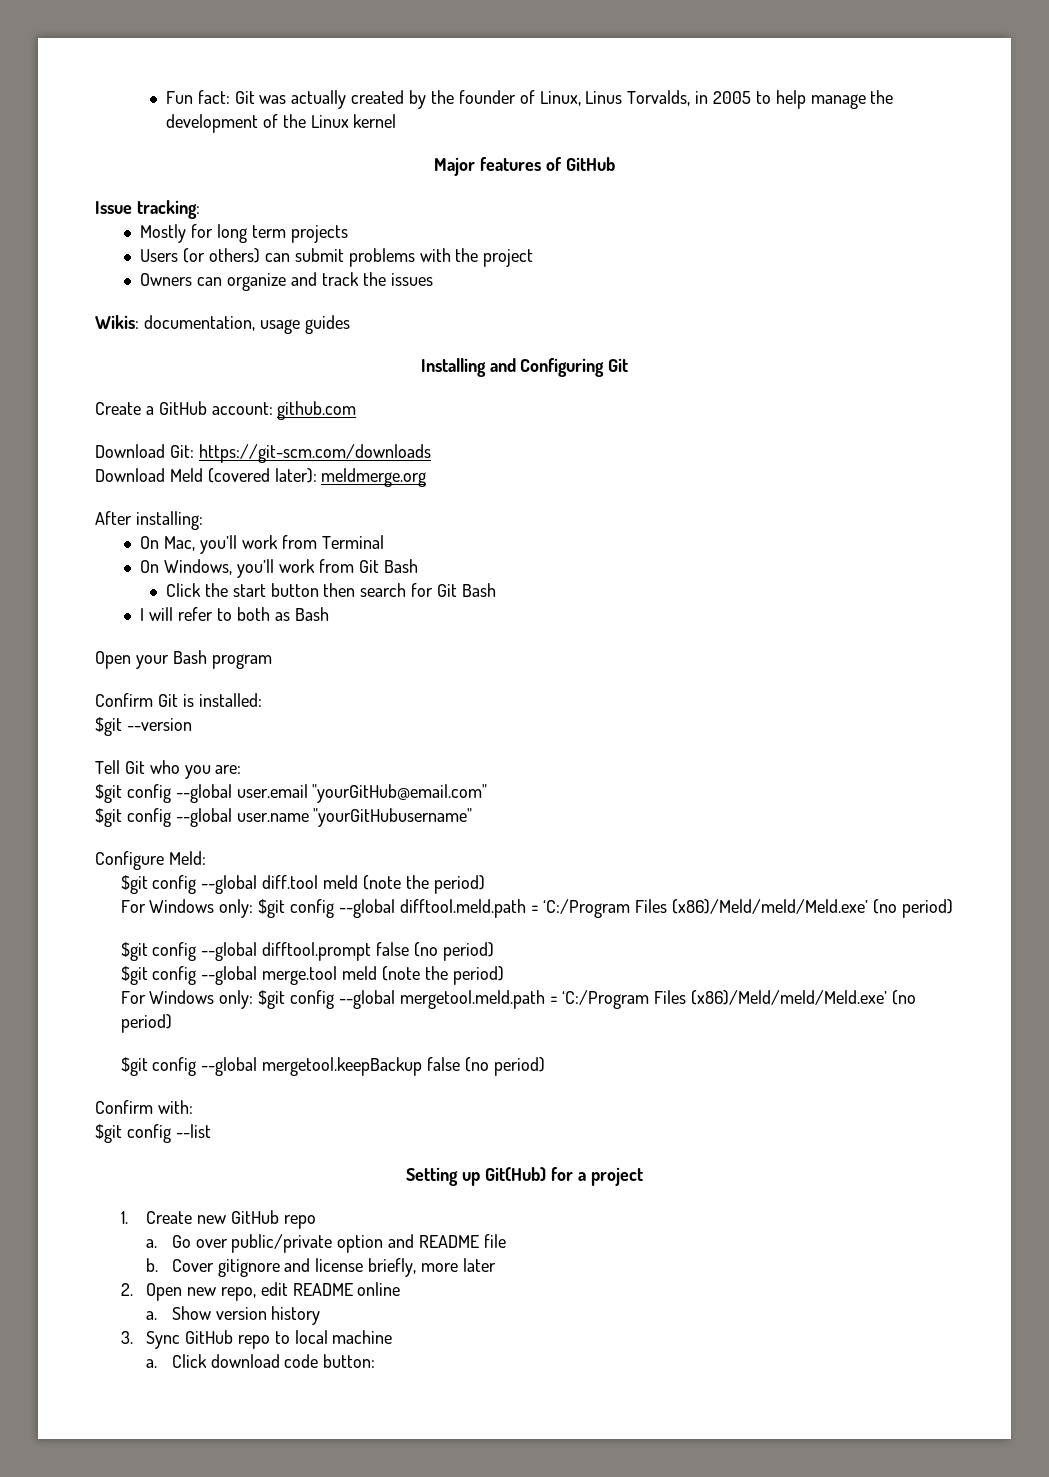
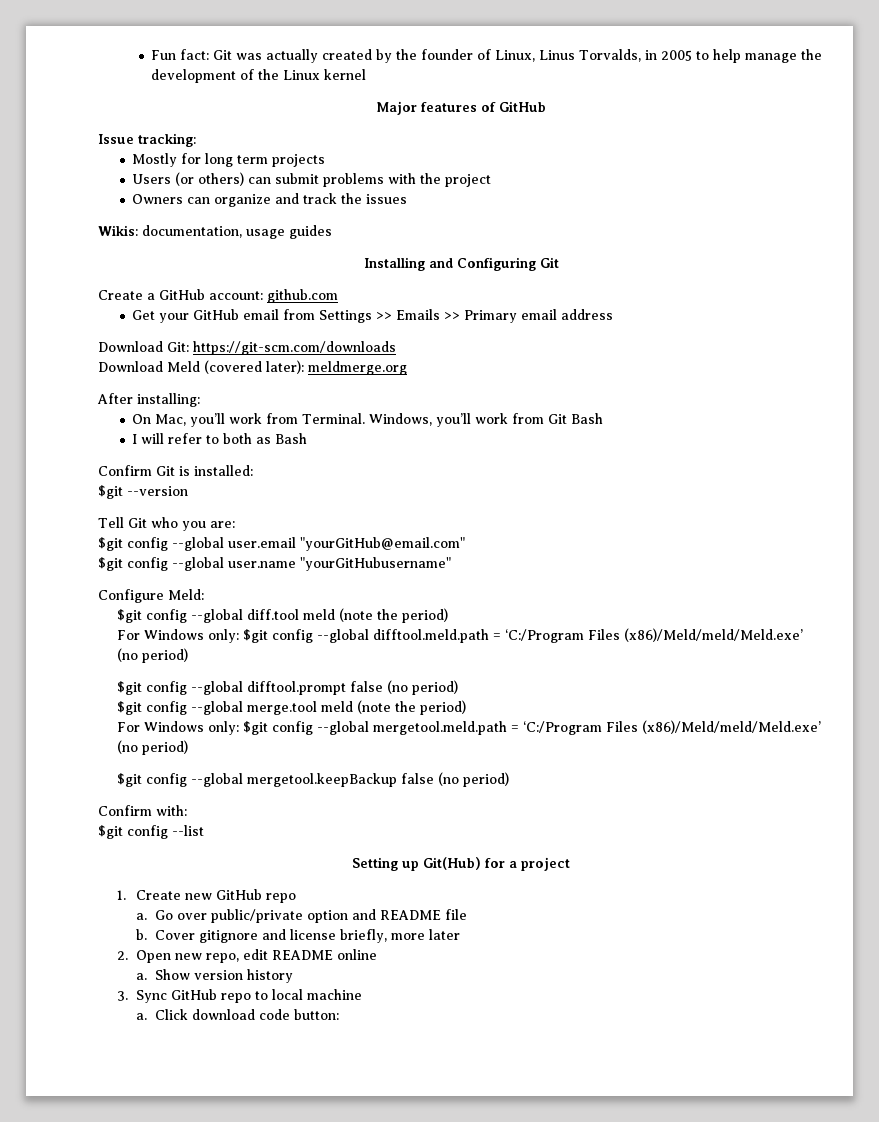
+ Get your GitHub email from Settings >> Emails >> Primary email address
- On Mac, you’ll work from Terminal
- On Windows, you’ll work from Git Bash
+ On Mac, you’ll work from Terminal. Windows, you’ll work from Git Bash
- Click the start button then search for Git Bash
- Open your Bash program

